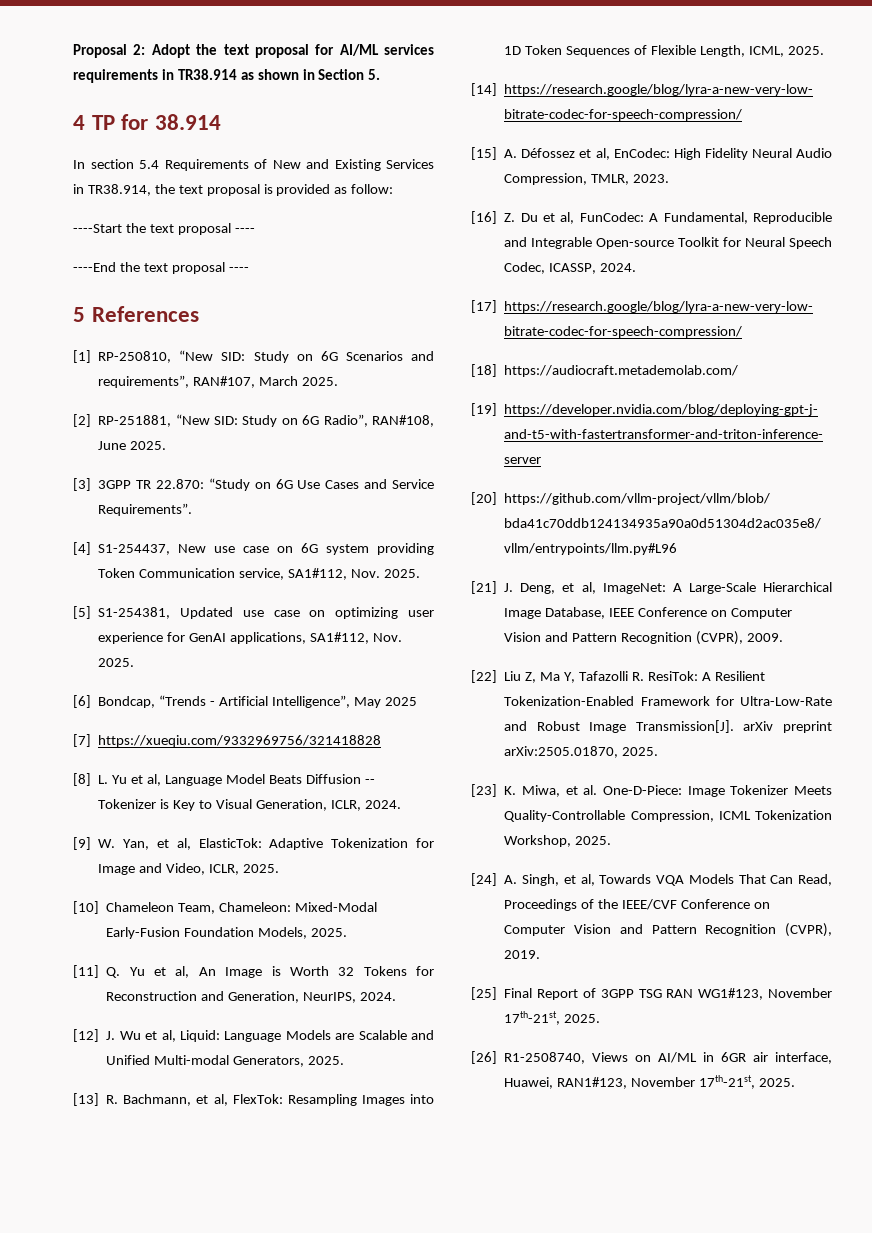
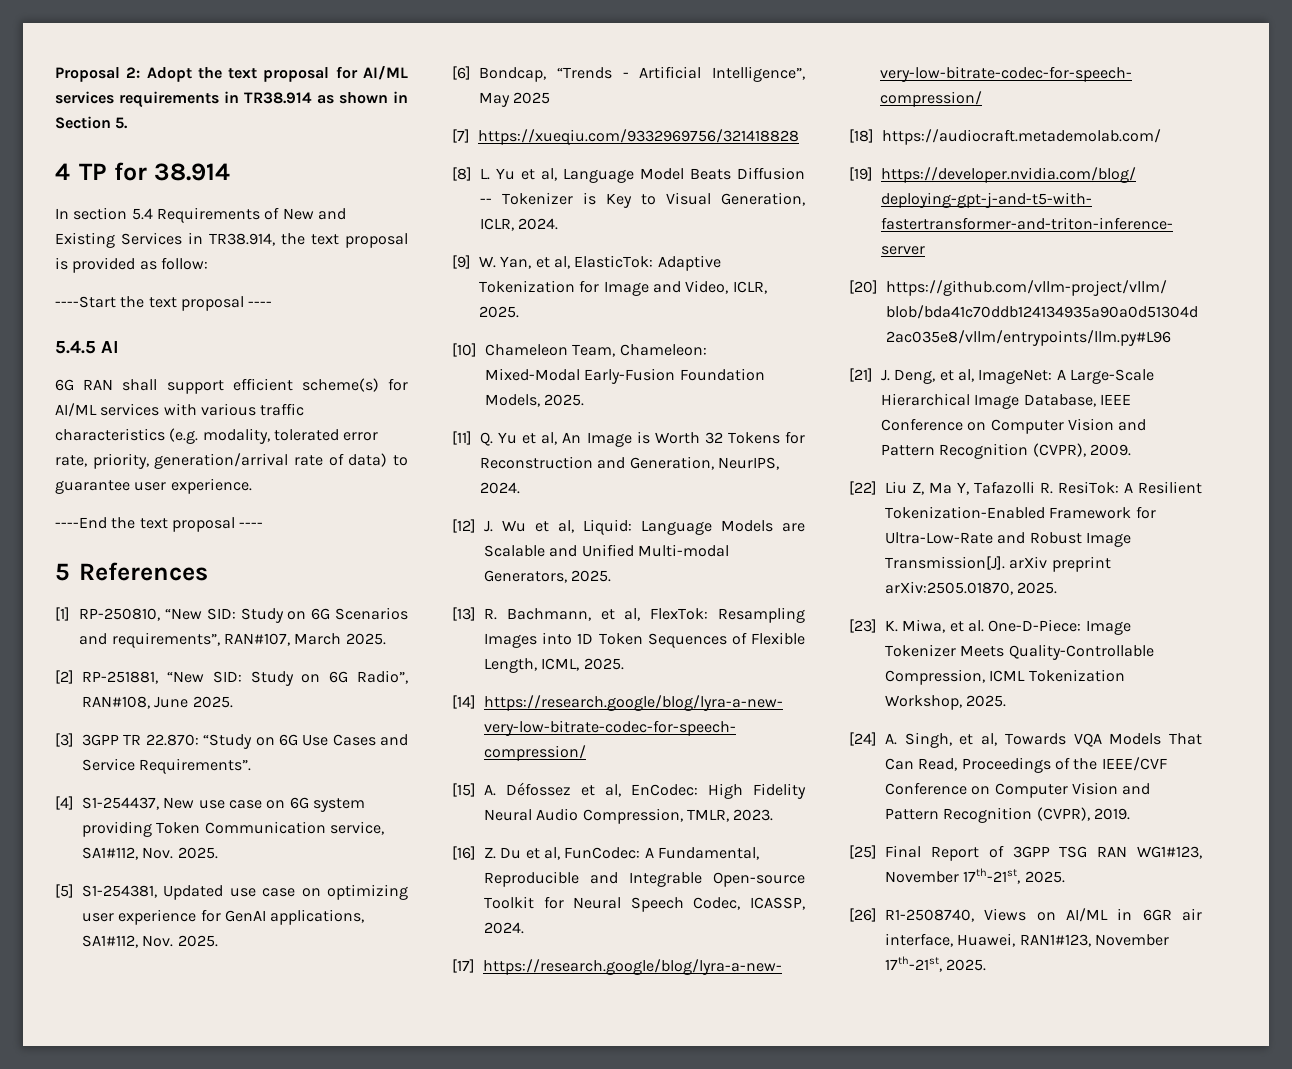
+ 5.4.5 AI
+ 6G RAN shall support efficient scheme(s) for AI/ML services with various traffic characteristics (e.g. modality, tolerated error rate, priority, generation/arrival rate of data) to guarantee user experience.

